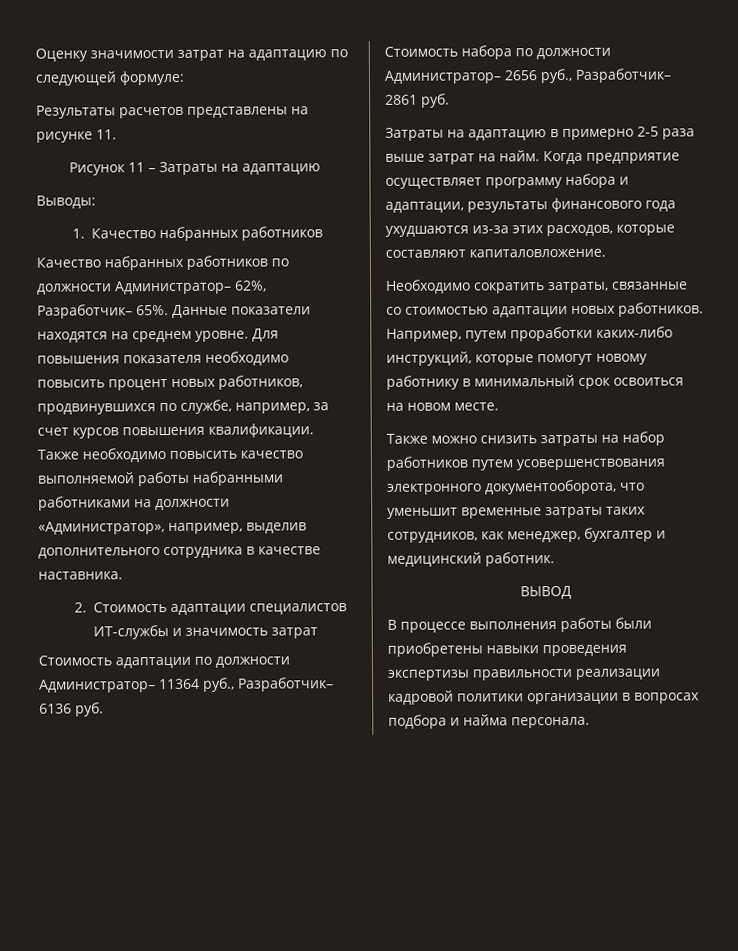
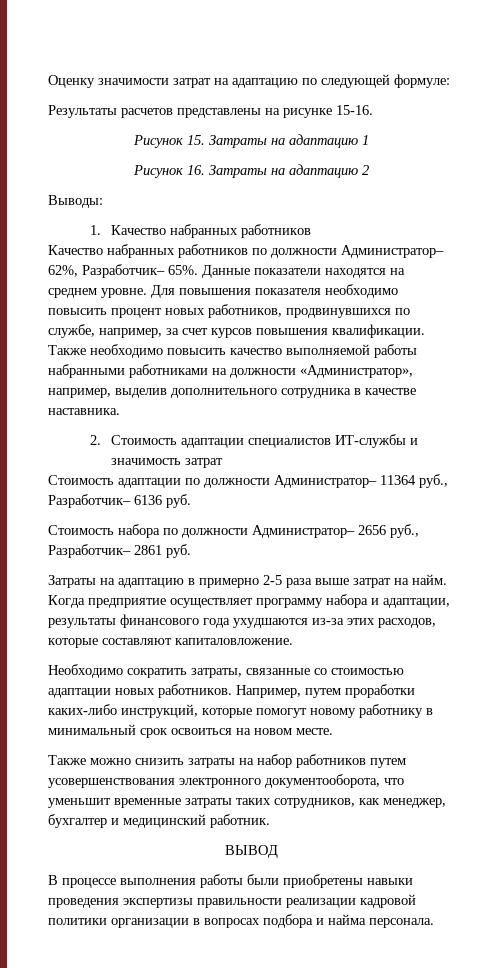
- Результаты расчетов представлены на рисунке 11.
- Рисунок 11 – Затраты на адаптацию
+ Результаты расчетов представлены на рисунке 15-16.
+ Рисунок 15. Затраты на адаптацию 1
+ Рисунок 16. Затраты на адаптацию 2

